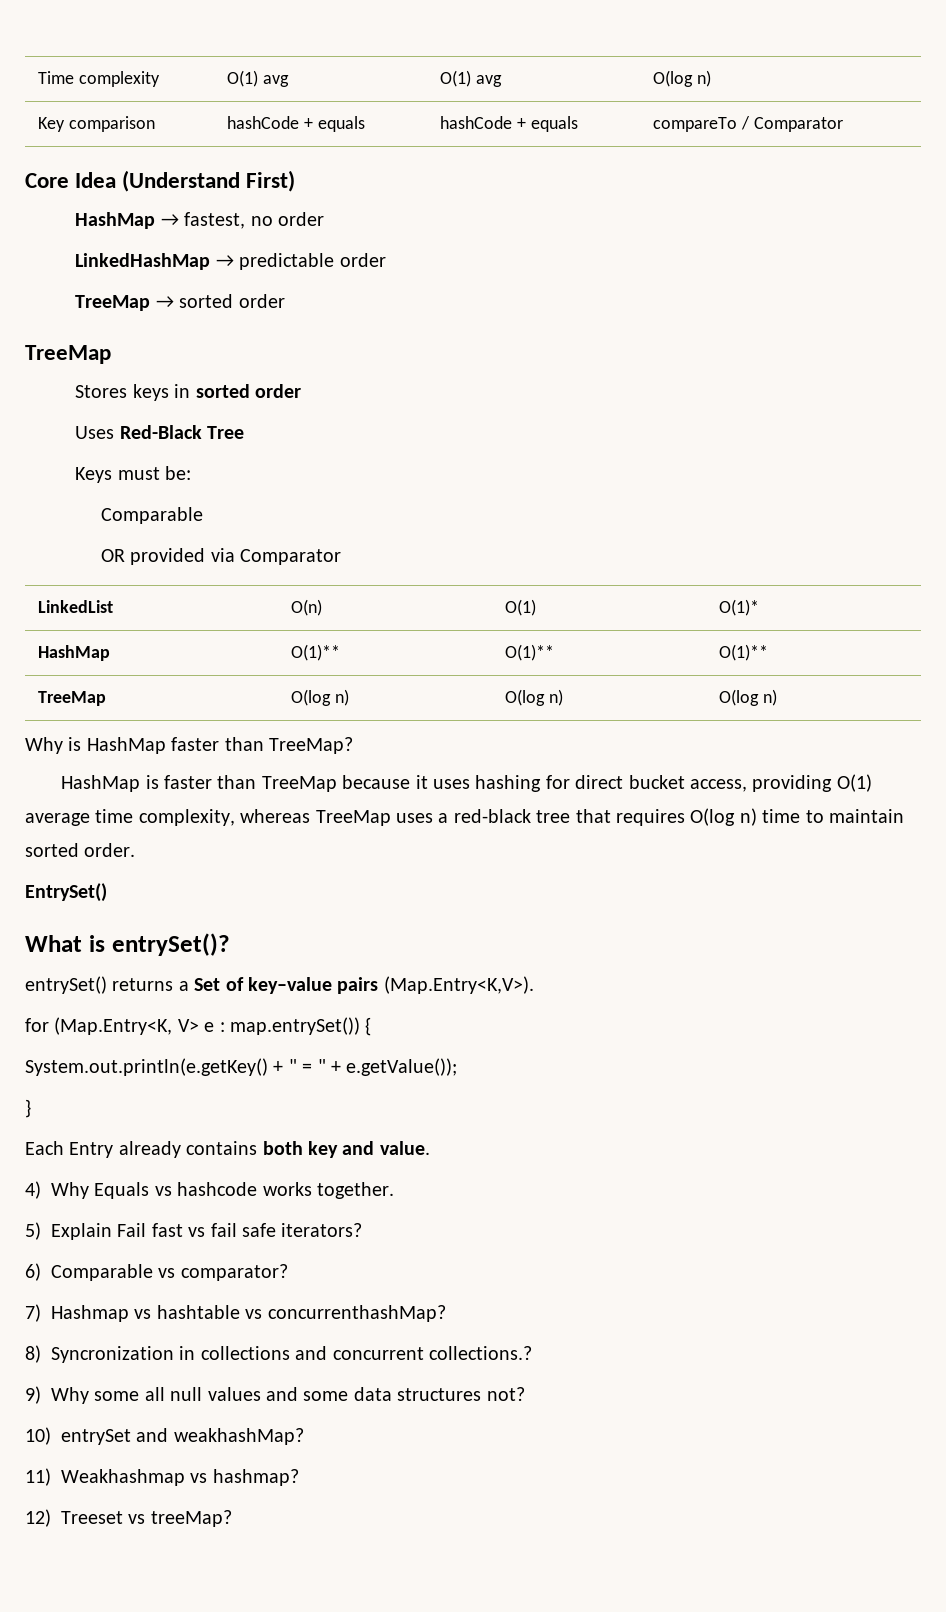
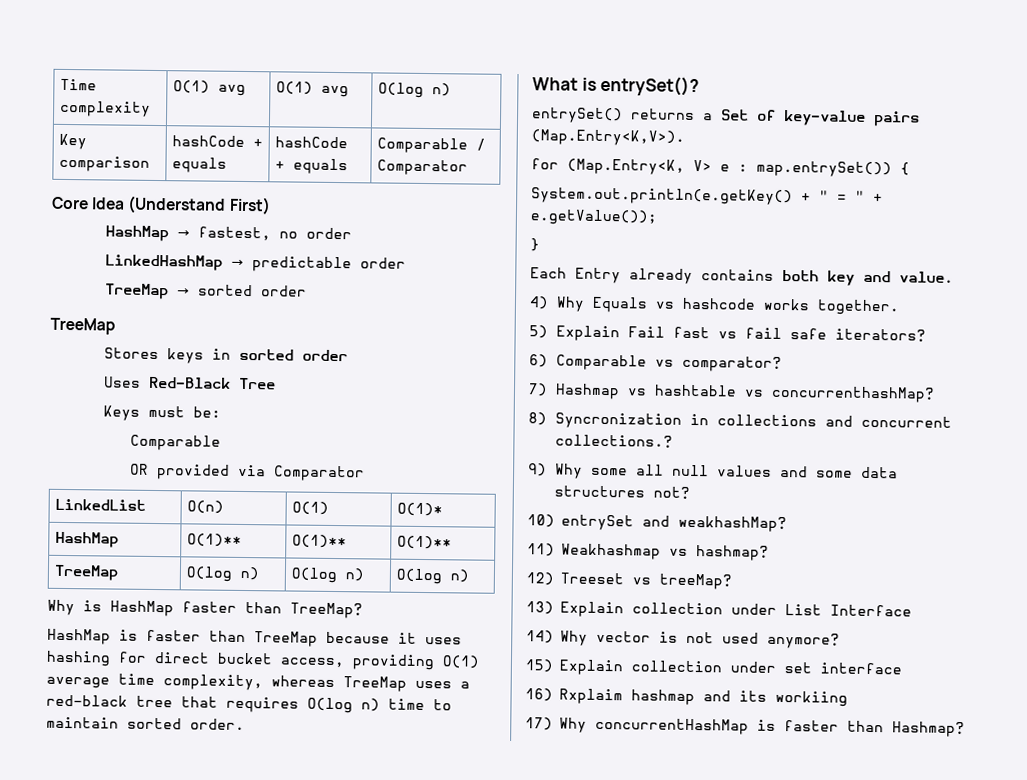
- Key comparison | hashCode + equals | hashCode + equals | compareTo / Comparator
+ Key comparison | hashCode + equals | hashCode + equals | Comparable / Comparator
- EntrySet()
+ 13) Explain collection under List Interface
+ 14) Why vector is not used anymore?
+ 15) Explain collection under set interface
+ 16) Rxplaim hashmap and its workiing
+ 17) Why concurrentHashMap is faster than Hashmap?

